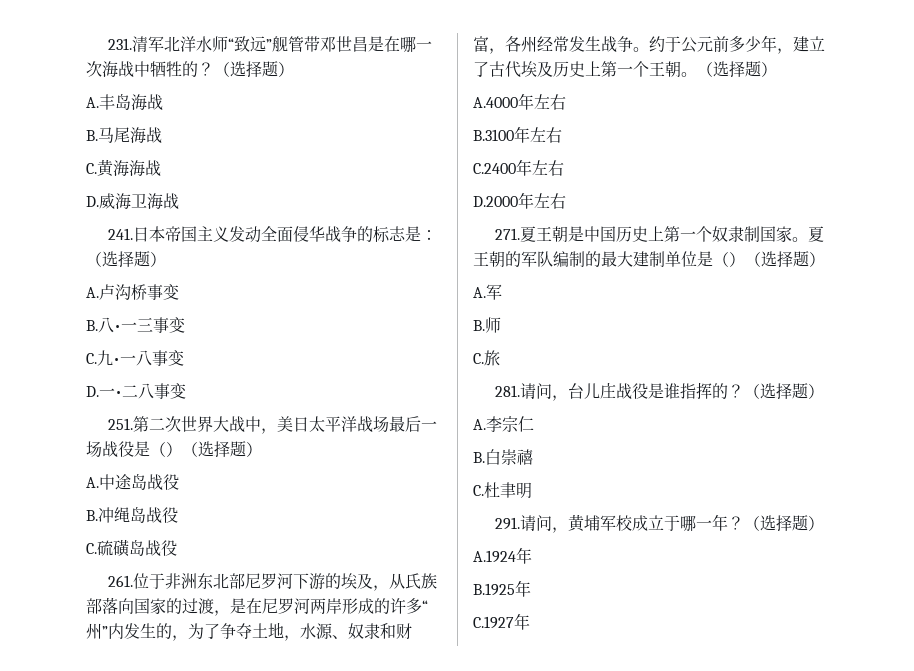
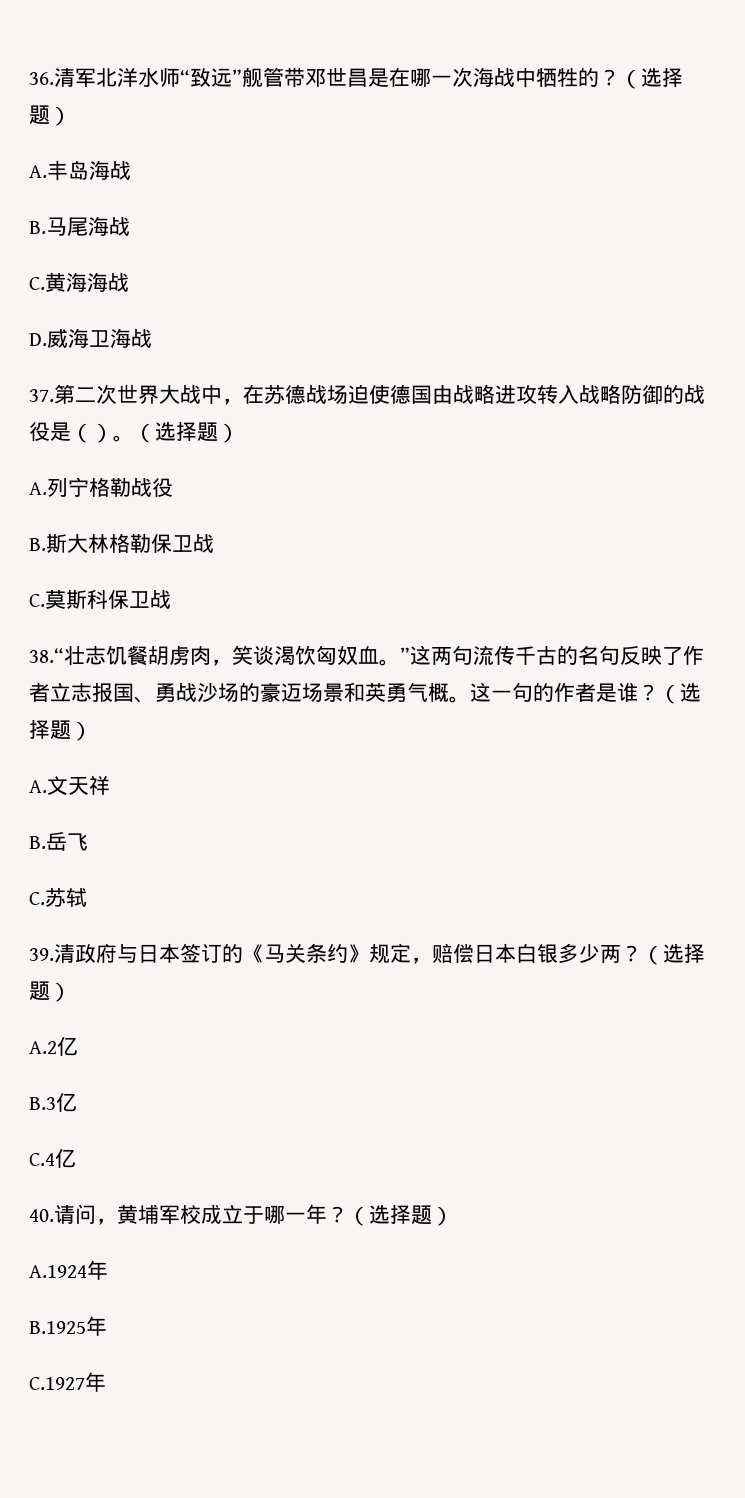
- 231.清军北洋水师“致远”舰管带邓世昌是在哪一次海战中牺牲的？
+ 36.清军北洋水师“致远”舰管带邓世昌是在哪一次海战中牺牲的？
- 241.日本帝国主义发动全面侵华战争的标志是：（选择题）
- A.卢沟桥事变
- B.八•一三事变
- C.九•一八事变
- D.一•二八事变
- 251.第二次世界大战中，美日太平洋战场最后一场战役是（）（选择题）
- A.中途岛战役
+ 37.第二次世界大战中，在苏德战场迫使德国由战略进攻转入战略防御的战役是（）。（选择题）
+ A.列宁格勒战役
- B.冲绳岛战役
- C.硫磺岛战役
- 261.位于非洲东北部尼罗河下游的埃及，从氏族部落向国家的过渡，是在尼罗河两岸形成的许多“州”内发生的，为了争夺土地，水源、奴隶和财富，各州经常发生战争。约于公元前多少年，建立了古代埃及历史上第一个王朝。（选择题）
- A.4000年左右
- B.3100年左右
- C.2400年左右
- D.2000年左右
- 271.夏王朝是中国历史上第一个奴隶制国家。夏王朝的军队编制的最大建制单位是（）（选择题）
- A.军
- B.师
- C.旅
- 281.请问，台儿庄战役是谁指挥的？（选择题）
- A.李宗仁
- B.白崇禧
- C.杜聿明
- 291.请问，黄埔军校成立于哪一年？
+ B.斯大林格勒保卫战
+ C.莫斯科保卫战
+ 38.“壮志饥餐胡虏肉，笑谈渴饮匈奴血。”这两句流传千古的名句反映了作者立志报国、勇战沙场的豪迈场景和英勇气概。这一句的作者是谁？（选择题）
+ A.文天祥
+ B.岳飞
+ C.苏轼
+ 39.清政府与日本签订的《马关条约》规定，赔偿日本白银多少两？（选择题）
+ A.2亿
+ B.3亿
+ C.4亿
+ 40.请问，黄埔军校成立于哪一年？

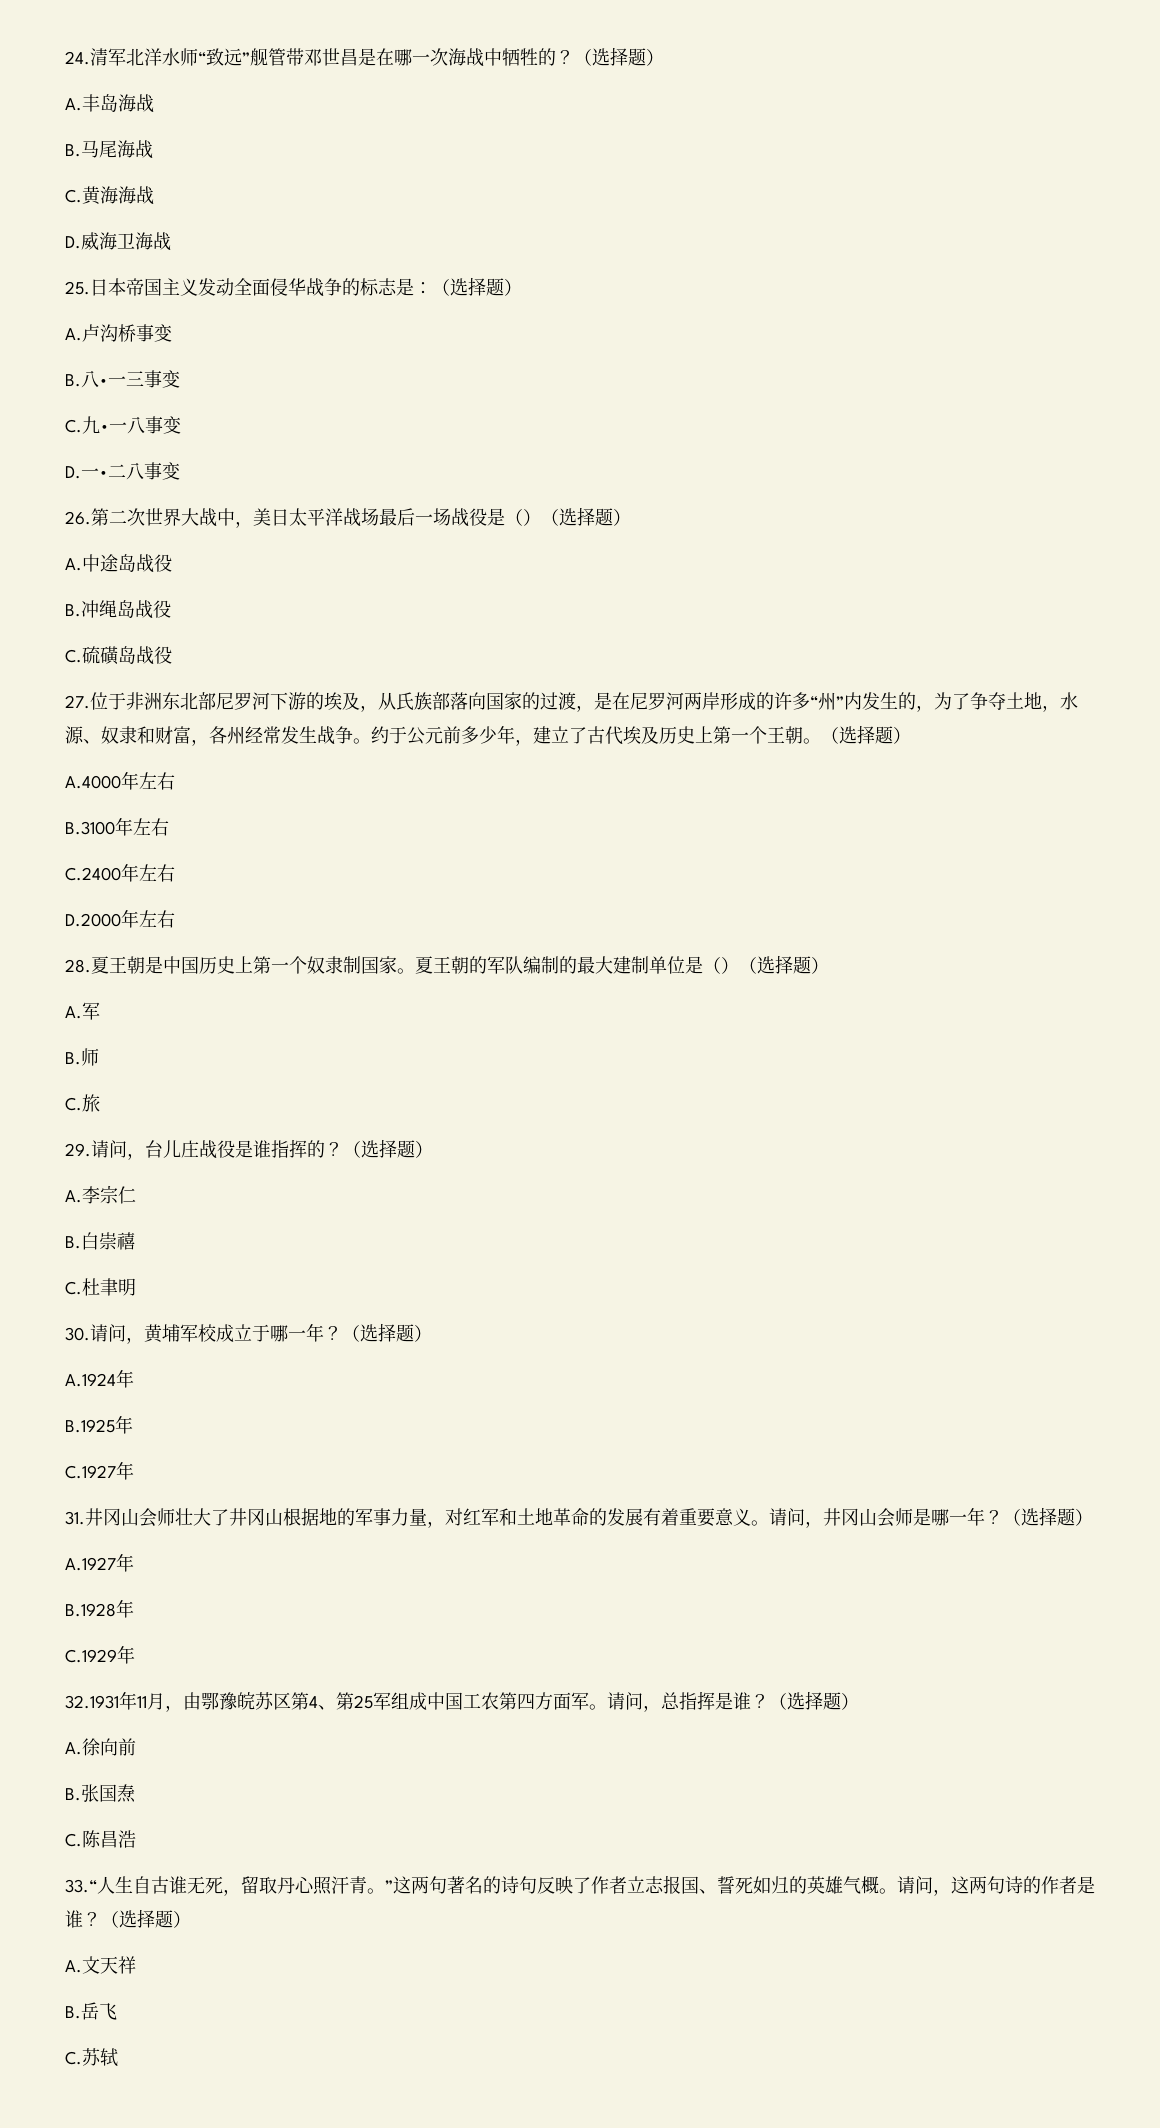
- 36.清军北洋水师“致远”舰管带邓世昌是在哪一次海战中牺牲的？
+ 24.清军北洋水师“致远”舰管带邓世昌是在哪一次海战中牺牲的？
- 37.第二次世界大战中，在苏德战场迫使德国由战略进攻转入战略防御的战役是（）。（选择题）
- A.列宁格勒战役
- B.斯大林格勒保卫战
- C.莫斯科保卫战
- 38.“壮志饥餐胡虏肉，笑谈渴饮匈奴血。”这两句流传千古的名句反映了作者立志报国、勇战沙场的豪迈场景和英勇气概。这一句的作者是谁？（选择题）
- A.文天祥
- B.岳飞
- C.苏轼
- 39.清政府与日本签订的《马关条约》规定，赔偿日本白银多少两？（选择题）
- A.2亿
- B.3亿
- C.4亿
- 40.请问，黄埔军校成立于哪一年？
+ 25.日本帝国主义发动全面侵华战争的标志是：（选择题）
+ A.卢沟桥事变
+ B.八•一三事变
+ C.九•一八事变
+ D.一•二八事变
+ 26.第二次世界大战中，美日太平洋战场最后一场战役是（）（选择题）
+ A.中途岛战役
+ B.冲绳岛战役
+ C.硫磺岛战役
+ 27.位于非洲东北部尼罗河下游的埃及，从氏族部落向国家的过渡，是在尼罗河两岸形成的许多“州”内发生的，为了争夺土地，水源、奴隶和财富，各州经常发生战争。约于公元前多少年，建立了古代埃及历史上第一个王朝。（选择题）
+ A.4000年左右
+ B.3100年左右
+ C.2400年左右
+ D.2000年左右
+ 28.夏王朝是中国历史上第一个奴隶制国家。夏王朝的军队编制的最大建制单位是（）（选择题）
+ A.军
+ B.师
+ C.旅
+ 29.请问，台儿庄战役是谁指挥的？（选择题）
+ A.李宗仁
+ B.白崇禧
+ C.杜聿明
+ 30.请问，黄埔军校成立于哪一年？
+ 31.井冈山会师壮大了井冈山根据地的军事力量，对红军和土地革命的发展有着重要意义。请问，井冈山会师是哪一年？（选择题）
+ A.1927年
+ B.1928年
+ C.1929年
+ 32.1931年11月，由鄂豫皖苏区第4、第25军组成中国工农第四方面军。请问，总指挥是谁？（选择题）
+ A.徐向前
+ B.张国焘
+ C.陈昌浩
+ 33.“人生自古谁无死，留取丹心照汗青。”这两句著名的诗句反映了作者立志报国、誓死如归的英雄气概。请问，这两句诗的作者是谁？（选择题）
+ A.文天祥
+ B.岳飞
+ C.苏轼

